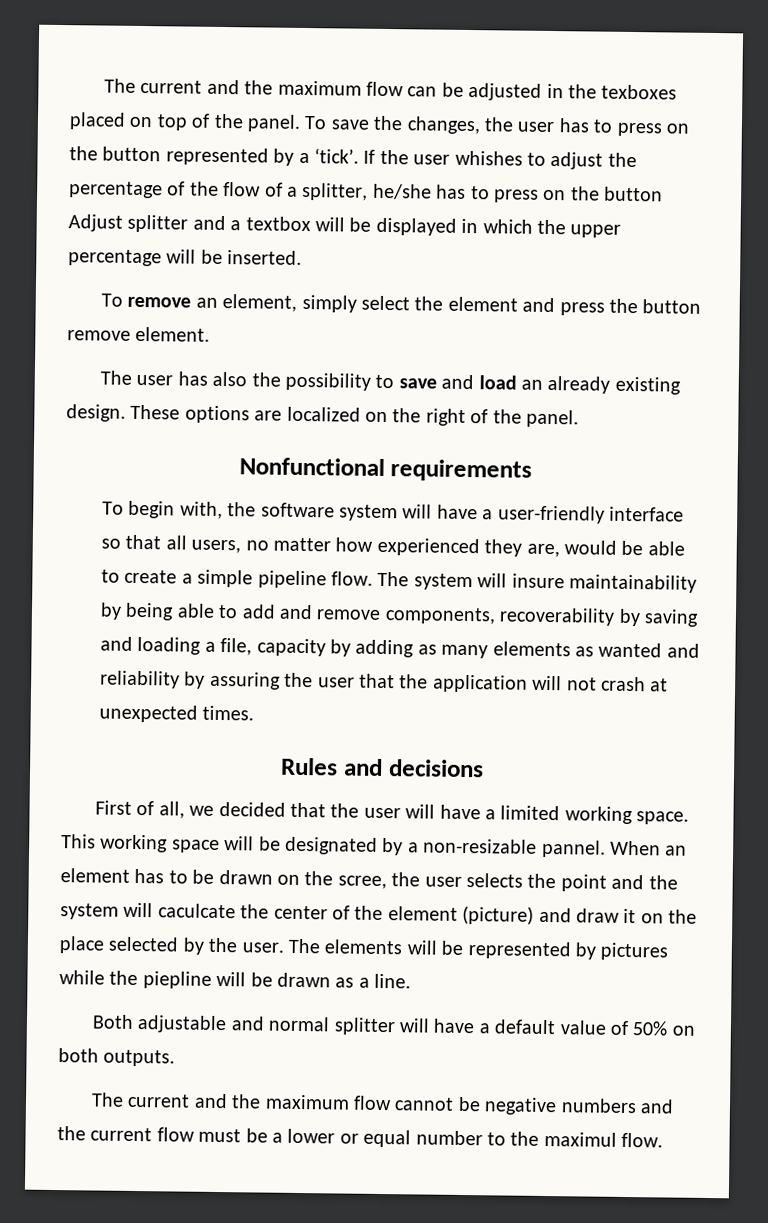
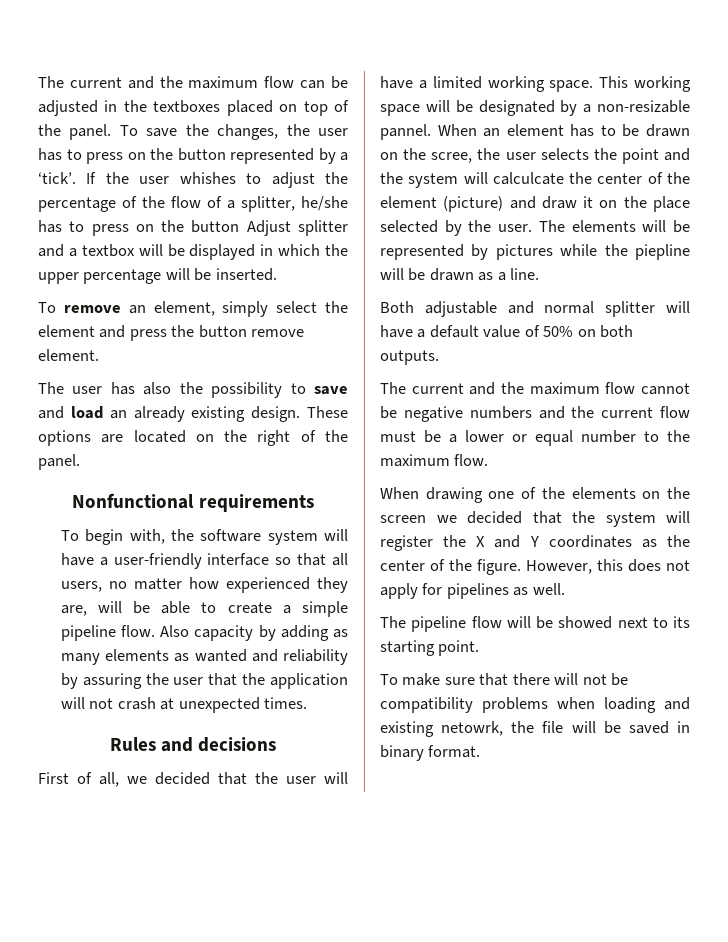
- The current and the maximum flow can be adjusted in the texboxes placed on top of the panel.
+ The current and the maximum flow can be adjusted in the textboxes placed on top of the panel.
- These options are localized on the right of the panel.
+ These options are located on the right of the panel.
- To begin with, the software system will have a user-friendly interface so that all users, no matter how experienced they are, would be able to create a simple pipeline flow.
+ To begin with, the software system will have a user-friendly interface so that all users, no matter how experienced they are, will be able to create a simple pipeline flow.
- The system will insure maintainability by being able to add and remove components, recoverability by saving and loading a file, capacity by adding as many elements as wanted and reliability by assuring the user that the application will not crash at unexpected times.
+ Also capacity by adding as many elements as wanted and reliability by assuring the user that the application will not crash at unexpected times.
- When an element has to be drawn on the scree, the user selects the point and the system will caculcate the center of the element (picture) and draw it on the place selected by the user.
+ When an element has to be drawn on the scree, the user selects the point and the system will calculcate the center of the element (picture) and draw it on the place selected by the user.
- The current and the maximum flow cannot be negative numbers and the current flow must be a lower or equal number to the maximul flow.
+ The current and the maximum flow cannot be negative numbers and the current flow must be a lower or equal number to the maximum flow.
+ When drawing one of the elements on the screen we decided that the system will register the X and Y coordinates as the center of the figure. However, this does not apply for pipelines as well.
+ The pipeline flow will be showed next to its starting point.
+ To make sure that there will not be compatibility problems when loading and existing netowrk, the file will be saved in binary format.

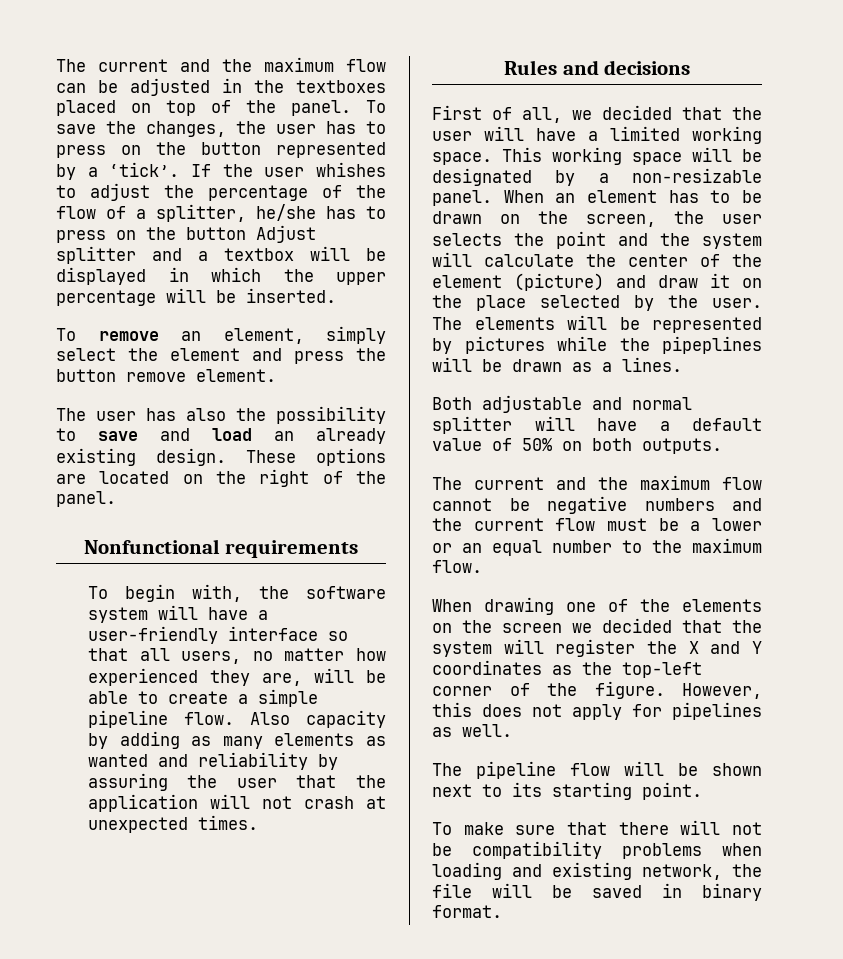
- This working space will be designated by a non-resizable pannel.
+ This working space will be designated by a non-resizable panel.
- When an element has to be drawn on the scree, the user selects the point and the system will calculcate the center of the element (picture) and draw it on the place selected by the user.
+ When an element has to be drawn on the screen, the user selects the point and the system will calculate the center of the element (picture) and draw it on the place selected by the user.
- The elements will be represented by pictures while the piepline will be drawn as a line.
+ The elements will be represented by pictures while the pipeplines will be drawn as a lines.
- The current and the maximum flow cannot be negative numbers and the current flow must be a lower or equal number to the maximum flow.
+ The current and the maximum flow cannot be negative numbers and the current flow must be a lower or an equal number to the maximum flow.
- When drawing one of the elements on the screen we decided that the system will register the X and Y coordinates as the center of the figure.
+ When drawing one of the elements on the screen we decided that the system will register the X and Y coordinates as the top-left corner of the figure.
- The pipeline flow will be showed next to its starting point.
+ The pipeline flow will be shown next to its starting point.
- To make sure that there will not be compatibility problems when loading and existing netowrk, the file will be saved in binary format.
+ To make sure that there will not be compatibility problems when loading and existing network, the file will be saved in binary format.

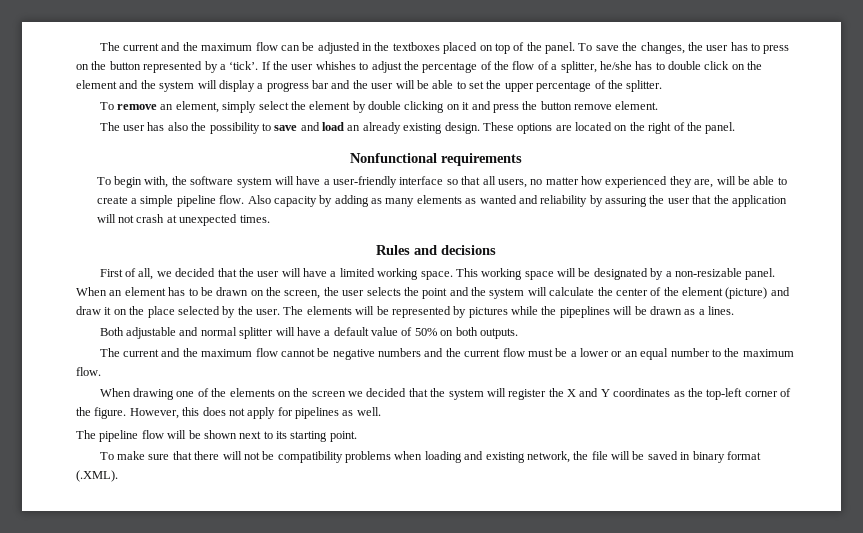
- If the user whishes to adjust the percentage of the flow of a splitter, he/she has to press on the button Adjust splitter and a textbox will be displayed in which the upper percentage will be inserted.
+ If the user whishes to adjust the percentage of the flow of a splitter, he/she has to double click on the element and the system will display a progress bar and the user will be able to set the upper percentage of the splitter.
- To remove an element, simply select the element and press the button remove element.
+ To remove an element, simply select the element by double clicking on it and press the button remove element.
- To make sure that there will not be compatibility problems when loading and existing network, the file will be saved in binary format.
+ To make sure that there will not be compatibility problems when loading and existing network, the file will be saved in binary format (.XML).

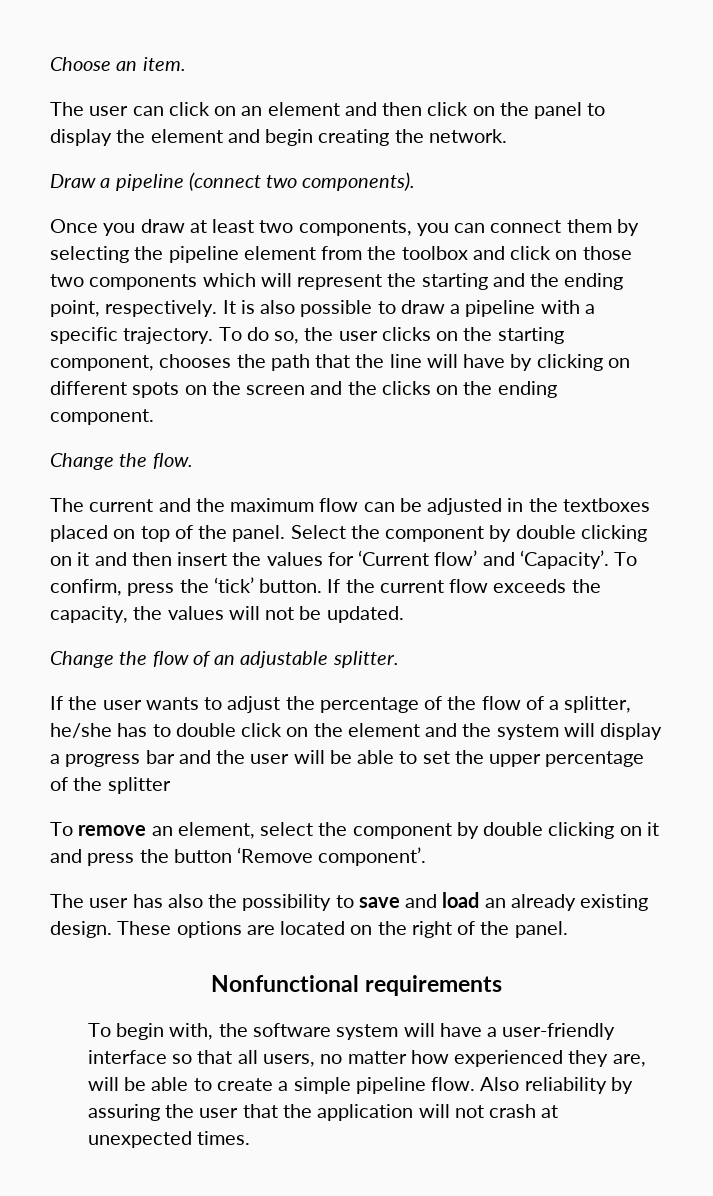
+ Choose an item.
+ The user can click on an element and then click on the panel to display the element and begin creating the network.
+ Draw a pipeline (connect two components).
+ Once you draw at least two components, you can connect them by selecting the pipeline element from the toolbox and click on those two components which will represent the starting and the ending point, respectively. It is also possible to draw a pipeline with a specific trajectory. To do so, the user clicks on the starting component, chooses the path that the line will have by clicking on different spots on the screen and the clicks on the ending component.
+ Change the flow.
- To save the changes, the user has to press on the button represented by a ‘tick’. If the user whishes to adjust the percentage of the flow of a splitter, he/she has to double click on the element and the system will display a progress bar and the user will be able to set the upper percentage of the splitter.
+ Select the component by double clicking on it and then insert the values for ‘Current flow’ and ‘Capacity’. To confirm, press the ‘tick’ button. If the current flow exceeds the capacity, the values will not be updated.
+ Change the flow of an adjustable splitter.
+ If the user wants to adjust the percentage of the flow of a splitter, he/she has to double click on the element and the system will display a progress bar and the user will be able to set the upper percentage of the splitter
- To remove an element, simply select the element by double clicking on it and press the button remove element.
+ To remove an element, select the component by double clicking on it and press the button ‘Remove component’.
- Also capacity by adding as many elements as wanted and reliability by assuring the user that the application will not crash at unexpected times.
+ Also reliability by assuring the user that the application will not crash at unexpected times.
- Rules and decisions
- First of all, we decided that the user will have a limited working space. This working space will be designated by a non-resizable panel. When an element has to be drawn on the screen, the user selects the point and the system will calculate the center of the element (picture) and draw it on the place selected by the user. The elements will be represented by pictures while the pipeplines will be drawn as a lines.
- Both adjustable and normal splitter will have a default value of 50% on both outputs.
- The current and the maximum flow cannot be negative numbers and the current flow must be a lower or an equal number to the maximum flow.
- When drawing one of the elements on the screen we decided that the system will register the X and Y coordinates as the top-left corner of the figure. However, this does not apply for pipelines as well.
- The pipeline flow will be shown next to its starting point.
- To make sure that there will not be compatibility problems when loading and existing network, the file will be saved in binary format (.XML).

